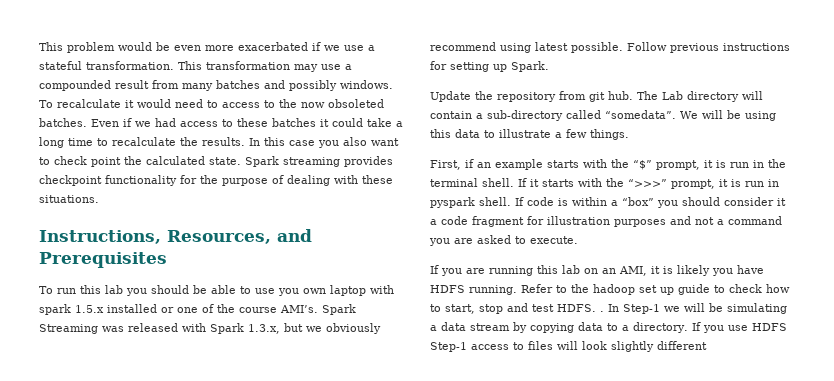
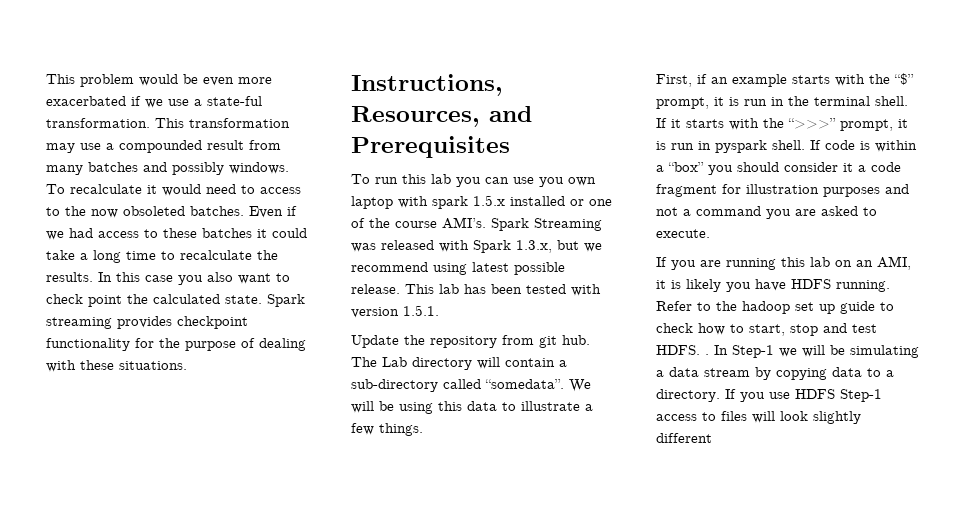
- This problem would be even more exacerbated if we use a stateful transformation.
+ This problem would be even more exacerbated if we use a state-ful transformation.
- To run this lab you should be able to use you own laptop with spark 1.5.x installed or one of the course AMI’s.
+ To run this lab you can use you own laptop with spark 1.5.x installed or one of the course AMI’s.
- Spark Streaming was released with Spark 1.3.x, but we obviously recommend using latest possible. Follow previous instructions for setting up Spark.
+ Spark Streaming was released with Spark 1.3.x, but we recommend using latest possible release. This lab has been tested with version 1.5.1.

